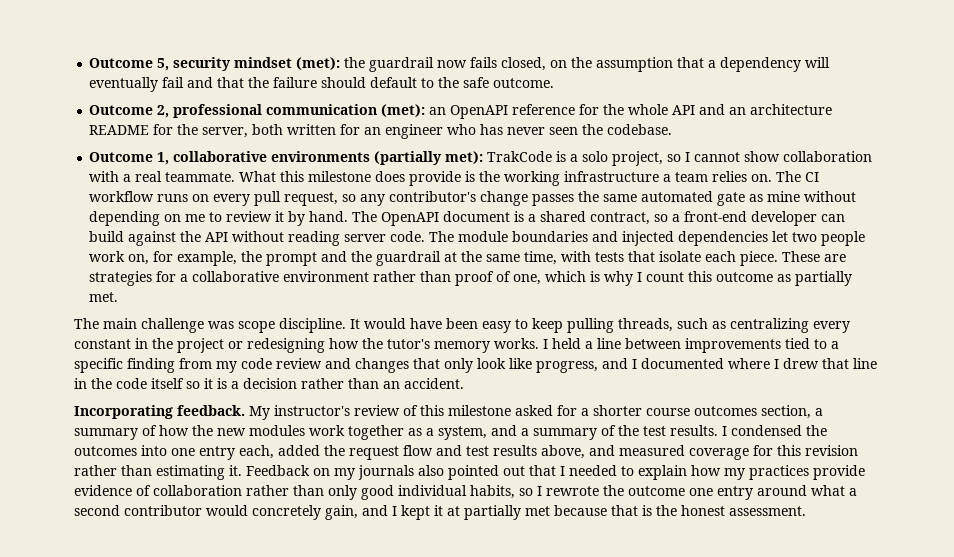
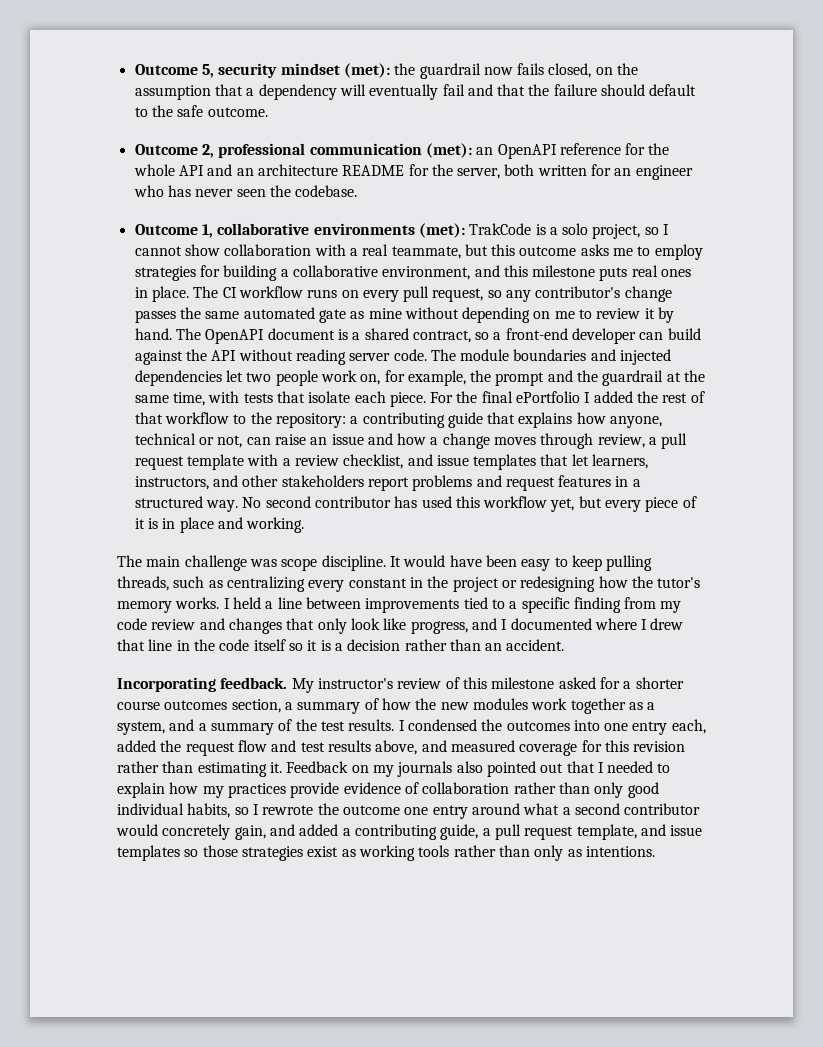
- Outcome 1, collaborative environments (partially met): TrakCode is a solo project, so I cannot show collaboration with a real teammate. What this milestone does provide is the working infrastructure a team relies on.
+ Outcome 1, collaborative environments (met): TrakCode is a solo project, so I cannot show collaboration with a real teammate, but this outcome asks me to employ strategies for building a collaborative environment, and this milestone puts real ones in place.
- These are strategies for a collaborative environment rather than proof of one, which is why I count this outcome as partially met.
+ For the final ePortfolio I added the rest of that workflow to the repository: a contributing guide that explains how anyone, technical or not, can raise an issue and how a change moves through review, a pull request template with a review checklist, and issue templates that let learners, instructors, and other stakeholders report problems and request features in a structured way. No second contributor has used this workflow yet, but every piece of it is in place and working.
- Feedback on my journals also pointed out that I needed to explain how my practices provide evidence of collaboration rather than only good individual habits, so I rewrote the outcome one entry around what a second contributor would concretely gain, and I kept it at partially met because that is the honest assessment.
+ Feedback on my journals also pointed out that I needed to explain how my practices provide evidence of collaboration rather than only good individual habits, so I rewrote the outcome one entry around what a second contributor would concretely gain, and added a contributing guide, a pull request template, and issue templates so those strategies exist as working tools rather than only as intentions.

